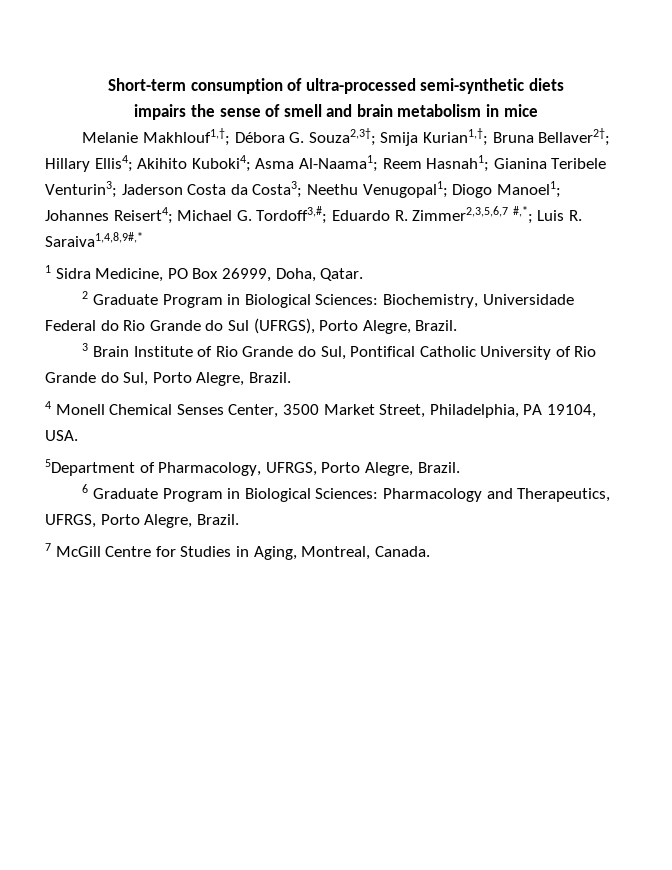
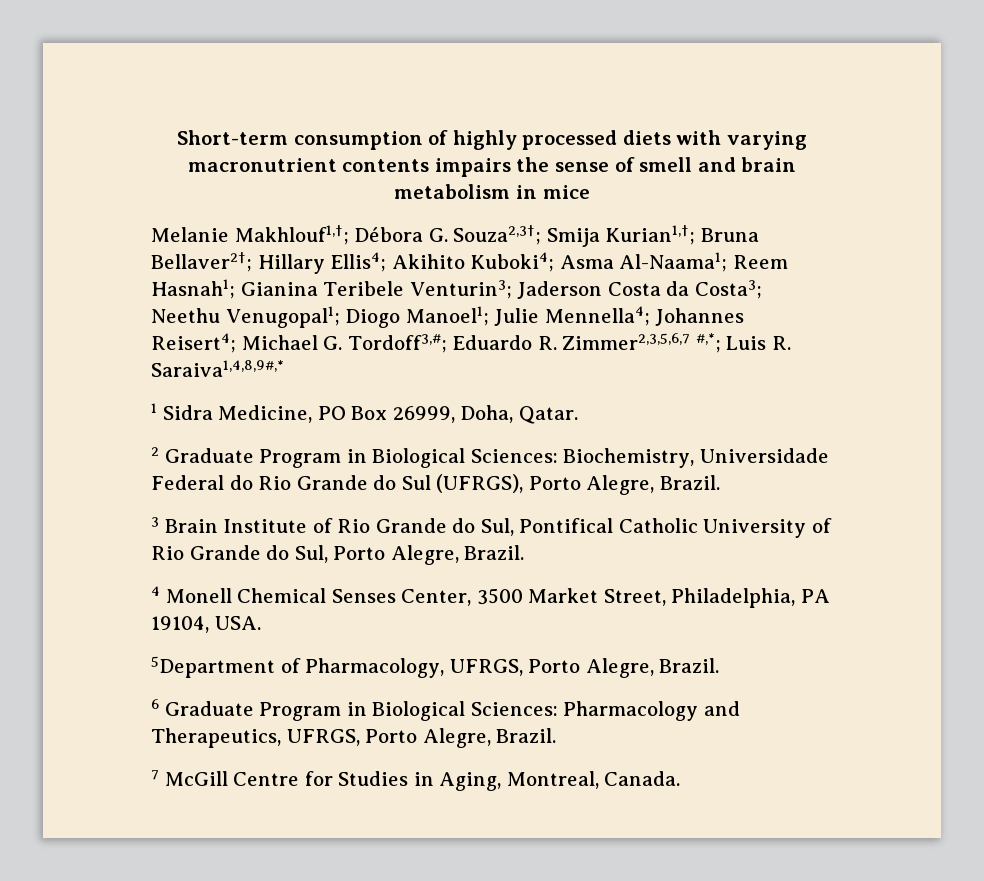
- Short-term consumption of ultra-processed semi-synthetic diets
- impairs the sense of smell and brain metabolism in mice
+ Short-term consumption of highly processed diets with varying macronutrient contents impairs the sense of smell and brain metabolism in mice
- Melanie Makhlouf1,†; Débora G. Souza2,3†; Smija Kurian1,†; Bruna Bellaver2†; Hillary Ellis4; Akihito Kuboki4; Asma Al-Naama1; Reem Hasnah1; Gianina Teribele Venturin3; Jaderson Costa da Costa3; Neethu Venugopal1; Diogo Manoel1; Johannes Reisert4; Michael G. Tordoff3,#; Eduardo R. Zimmer2,3,5,6,7 #,*; Luis R. Saraiva1,4,8,9#,*
+ Melanie Makhlouf1,†; Débora G. Souza2,3†; Smija Kurian1,†; Bruna Bellaver2†; Hillary Ellis4; Akihito Kuboki4; Asma Al-Naama1; Reem Hasnah1; Gianina Teribele Venturin3; Jaderson Costa da Costa3; Neethu Venugopal1; Diogo Manoel1; Julie Mennella4; Johannes Reisert4; Michael G. Tordoff3,#; Eduardo R. Zimmer2,3,5,6,7 #,*; Luis R. Saraiva1,4,8,9#,*

